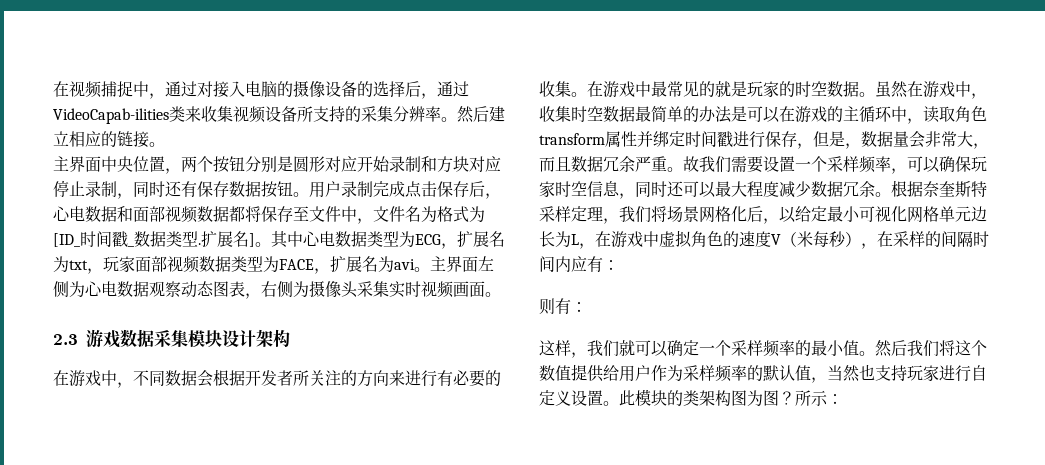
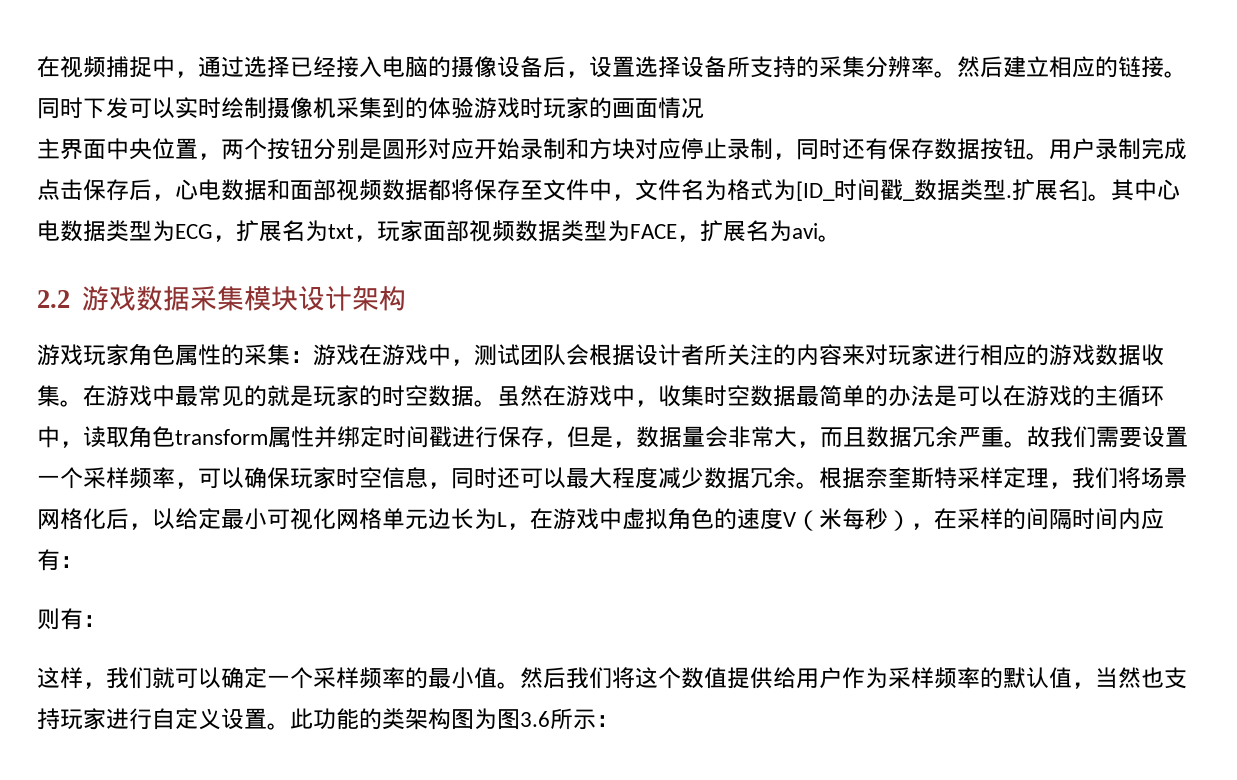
- 在视频捕捉中，通过对接入电脑的摄像设备的选择后，通过VideoCapab-ilities类来收集视频设备所支持的采集分辨率。
+ 在视频捕捉中，通过选择已经接入电脑的摄像设备后，设置选择设备所支持的采集分辨率。
+ 同时下发可以实时绘制摄像机采集到的体验游戏时玩家的画面情况
- 其中心电数据类型为ECG，扩展名为txt，玩家面部视频数据类型为FACE，扩展名为avi。主界面左侧为心电数据观察动态图表，右侧为摄像头采集实时视频画面。
- 2.3游戏数据采集模块设计架构
+ 其中心电数据类型为ECG，扩展名为txt，玩家面部视频数据类型为FACE，扩展名为avi。
+ 2.2游戏数据采集模块设计架构
- 在游戏中，不同数据会根据开发者所关注的方向来进行有必要的收集。
+ 游戏玩家角色属性的采集：游戏在游戏中，测试团队会根据设计者所关注的内容来对玩家进行相应的游戏数据收集。
- 此模块的类架构图为图？所示：
+ 此功能的类架构图为图3.6所示：

